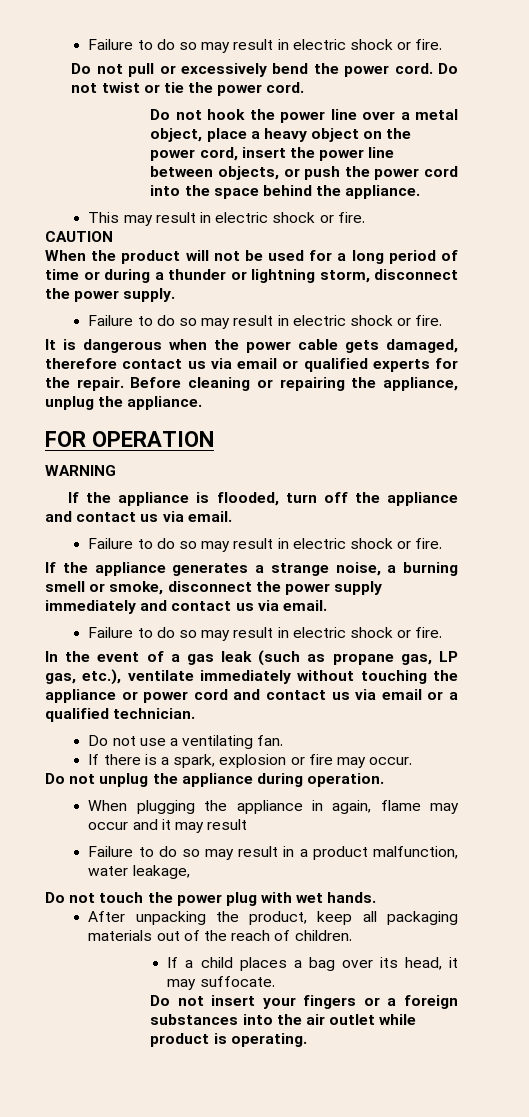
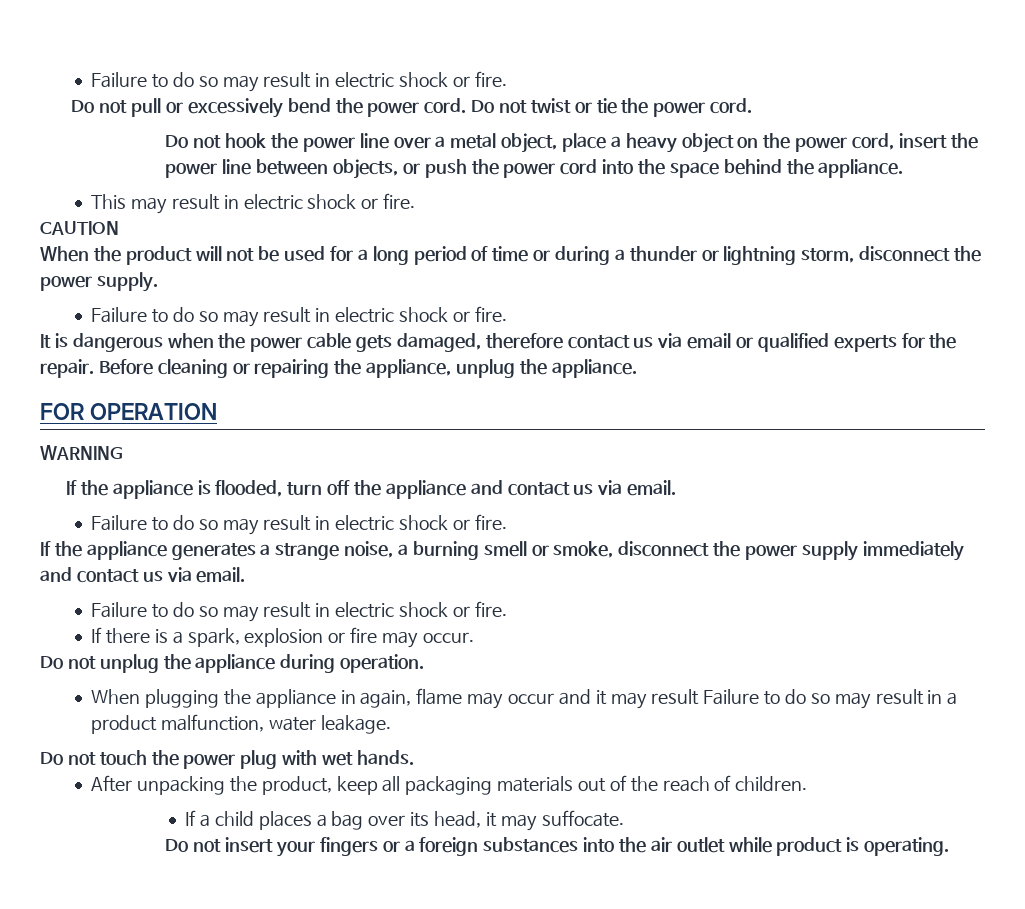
- In the event of a gas leak (such as propane gas, LP gas, etc.), ventilate immediately without touching the appliance or power cord and contact us via email or a qualified technician.
- Do not use a ventilating fan.
- When plugging the appliance in again, flame may occur and it may result
- Failure to do so may result in a product malfunction, water leakage,
+ When plugging the appliance in again, flame may occur and it may result Failure to do so may result in a product malfunction, water leakage.

